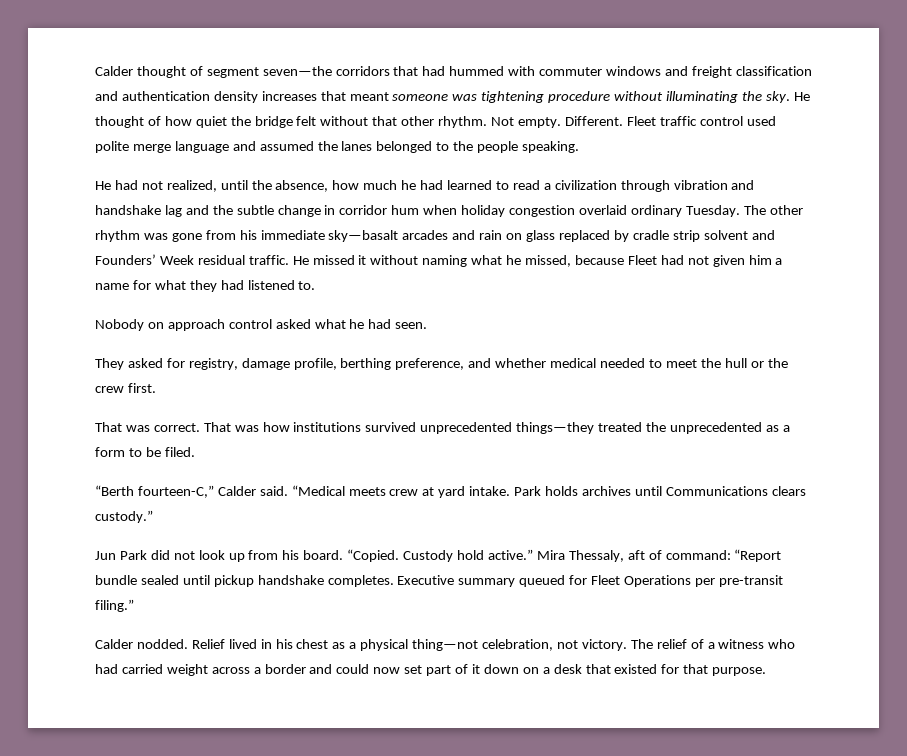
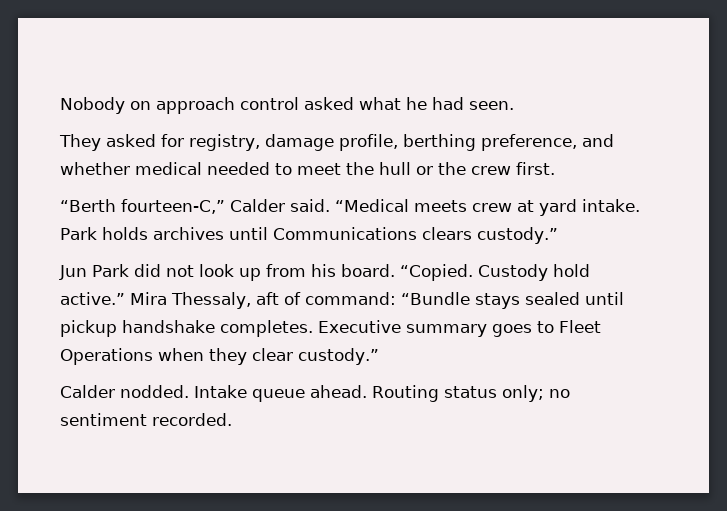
- Calder thought of segment seven—the corridors that had hummed with commuter windows and freight classification and authentication density increases that meant someone was tightening procedure without illuminating the sky. He thought of how quiet the bridge felt without that other rhythm. Not empty. Different. Fleet traffic control used polite merge language and assumed the lanes belonged to the people speaking.
- He had not realized, until the absence, how much he had learned to read a civilization through vibration and handshake lag and the subtle change in corridor hum when holiday congestion overlaid ordinary Tuesday. The other rhythm was gone from his immediate sky—basalt arcades and rain on glass replaced by cradle strip solvent and Founders’ Week residual traffic. He missed it without naming what he missed, because Fleet had not given him a name for what they had listened to.
- That was correct. That was how institutions survived unprecedented things—they treated the unprecedented as a form to be filed.
- Mira Thessaly, aft of command: “Report bundle sealed until pickup handshake completes.
+ Mira Thessaly, aft of command: “Bundle stays sealed until pickup handshake completes.
- Executive summary queued for Fleet Operations per pre-transit filing.”
- Calder nodded. Relief lived in his chest as a physical thing—not celebration, not victory. The relief of a witness who had carried weight across a border and could now set part of it down on a desk that existed for that purpose.
+ Executive summary goes to Fleet Operations when they clear custody.”
+ Calder nodded. Intake queue ahead. Routing status only; no sentiment recorded.

